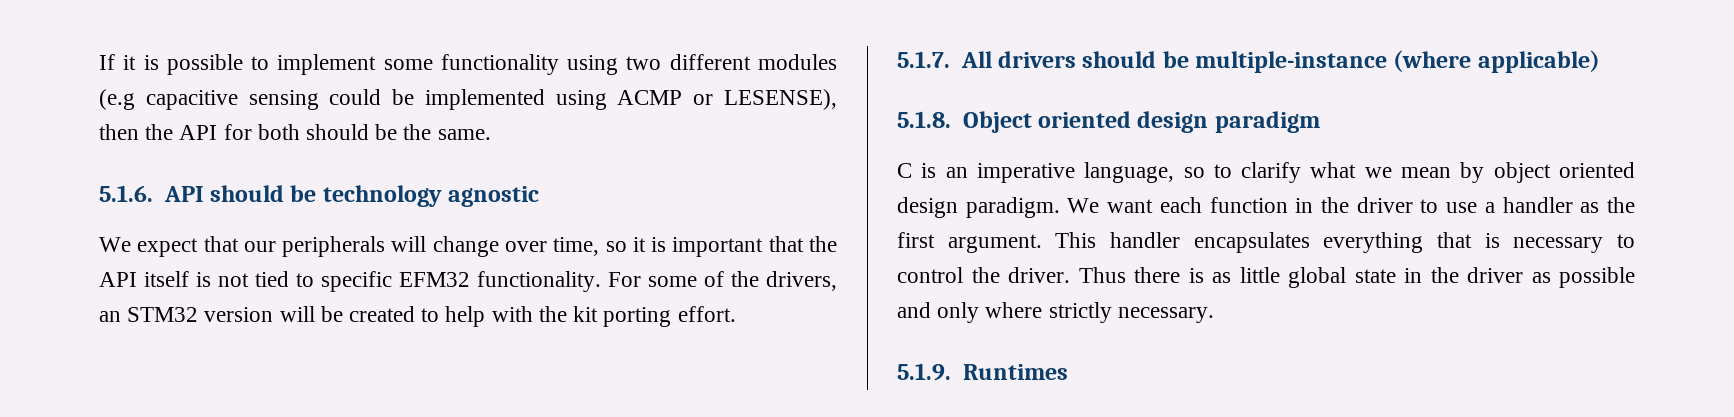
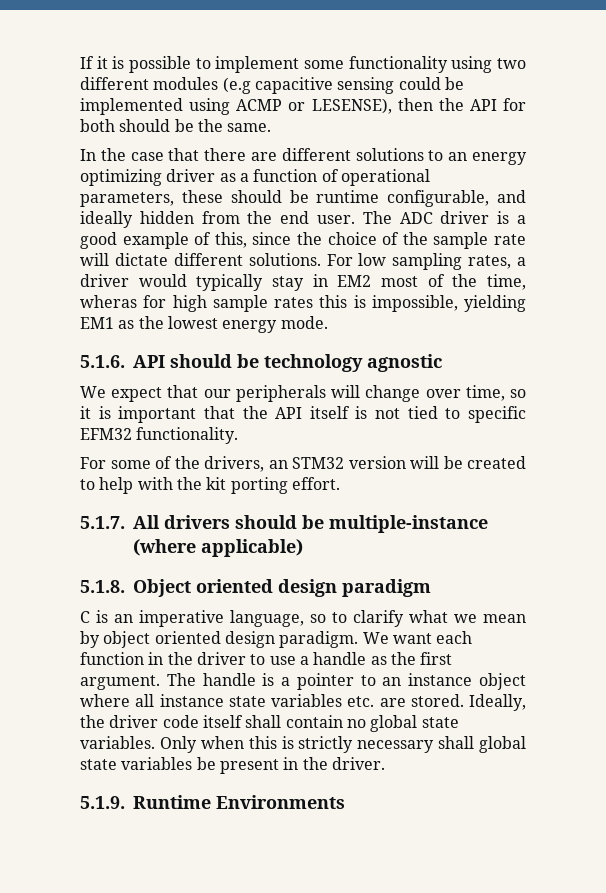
+ In the case that there are different solutions to an energy optimizing driver as a function of operational parameters, these should be runtime configurable, and ideally hidden from the end user. The ADC driver is a good example of this, since the choice of the sample rate will dictate different solutions. For low sampling rates, a driver would typically stay in EM2 most of the time, wheras for high sample rates this is impossible, yielding EM1 as the lowest energy mode.
- We expect that our peripherals will change over time, so it is important that the API itself is not tied to specific EFM32 functionality. For some of the drivers, an STM32 version will be created to help with the kit porting effort.
+ We expect that our peripherals will change over time, so it is important that the API itself is not tied to specific EFM32 functionality.
+ For some of the drivers, an STM32 version will be created to help with the kit porting effort.
- We want each function in the driver to use a handler as the first argument.
+ We want each function in the driver to use a handle as the first argument.
- This handler encapsulates everything that is necessary to control the driver. Thus there is as little global state in the driver as possible and only where strictly necessary.
+ The handle is a pointer to an instance object where all instance state variables etc. are stored. Ideally, the driver code itself shall contain no global state variables. Only when this is strictly necessary shall global state variables be present in the driver.
- 5.1.9. Runtimes
+ 5.1.9. Runtime Environments

